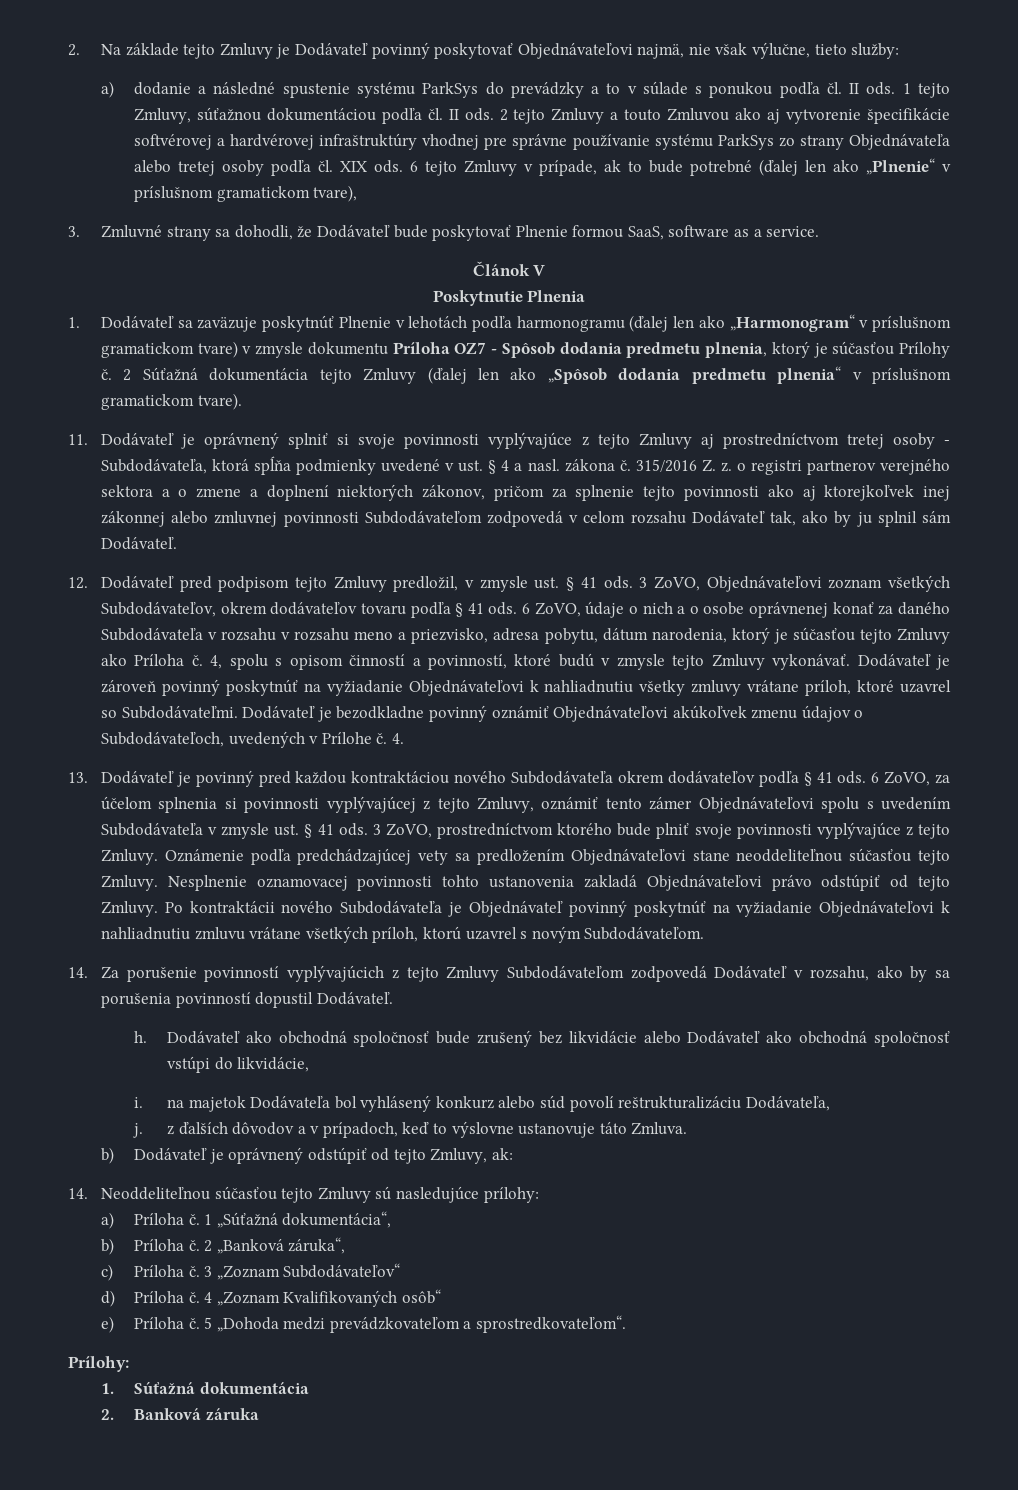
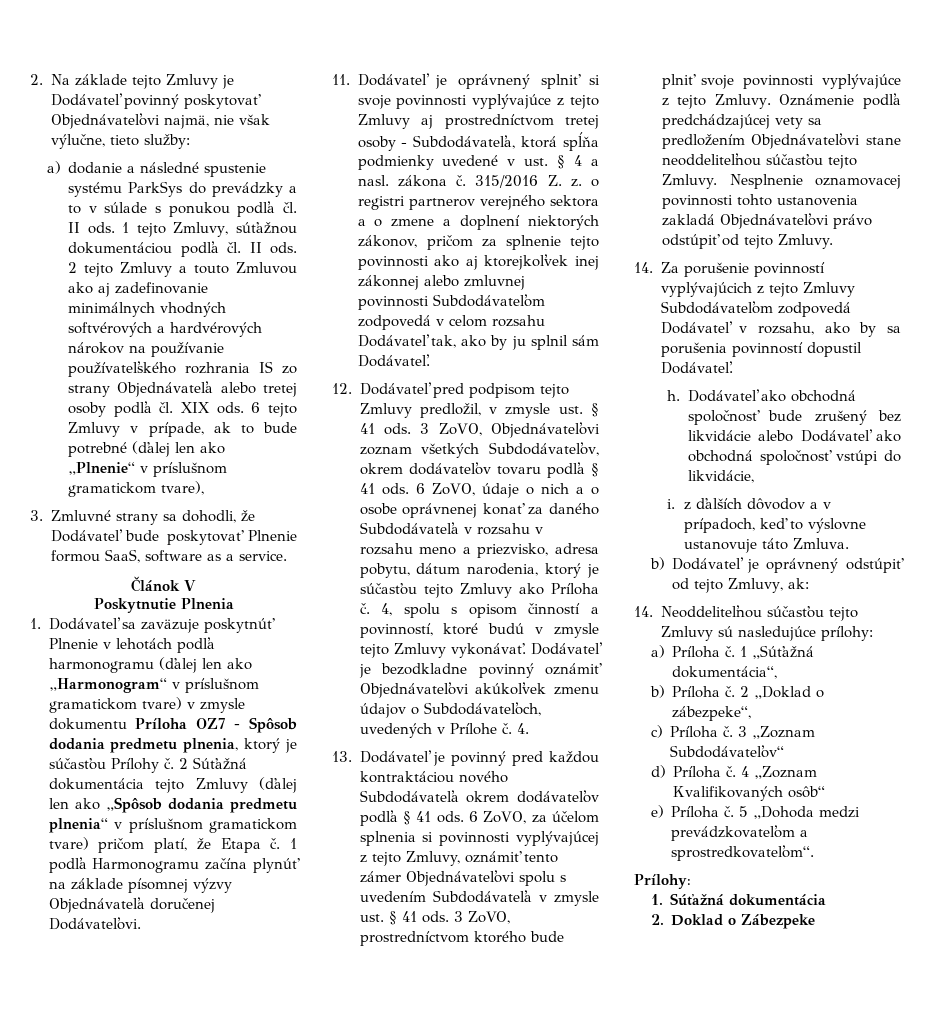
- 2 tejto Zmluvy a touto Zmluvou ako aj vytvorenie špecifikácie softvérovej a hardvérovej infraštruktúry vhodnej pre správne používanie systému ParkSys zo strany Objednávateľa alebo tretej osoby podľa čl. XIX ods.
+ 2 tejto Zmluvy a touto Zmluvou ako aj zadefinovanie minimálnych vhodných softvérových a hardvérových nárokov na používanie používateľského rozhrania IS zo strany Objednávateľa alebo tretej osoby podľa čl. XIX ods.
- 2 Súťažná dokumentácia tejto Zmluvy (ďalej len ako „Spôsob dodania predmetu plnenia“ v príslušnom gramatickom tvare).
+ 2 Súťažná dokumentácia tejto Zmluvy (ďalej len ako „Spôsob dodania predmetu plnenia“ v príslušnom gramatickom tvare) pričom platí, že Etapa č. 1 podľa Harmonogramu začína plynúť na základe písomnej výzvy Objednávateľa doručenej Dodávateľovi.
- Dodávateľ je zároveň povinný poskytnúť na vyžiadanie Objednávateľovi k nahliadnutiu všetky zmluvy vrátane príloh, ktoré uzavrel so Subdodávateľmi. Dodávateľ je bezodkladne povinný oznámiť Objednávateľovi akúkoľvek zmenu údajov o Subdodávateľoch, uvedených v Prílohe č.
+ Dodávateľ je bezodkladne povinný oznámiť Objednávateľovi akúkoľvek zmenu údajov o Subdodávateľoch, uvedených v Prílohe č.
- Po kontraktácii nového Subdodávateľa je Objednávateľ povinný poskytnúť na vyžiadanie Objednávateľovi k nahliadnutiu zmluvu vrátane všetkých príloh, ktorú uzavrel s novým Subdodávateľom.
- i. na majetok Dodávateľa bol vyhlásený konkurz alebo súd povolí reštrukturalizáciu Dodávateľa,
- j. z ďalších dôvodov a v prípadoch, keď to výslovne ustanovuje táto Zmluva.
+ i. z ďalších dôvodov a v prípadoch, keď to výslovne ustanovuje táto Zmluva.
- 2 „Banková záruka“,
+ 2 „Doklad o zábezpeke“,
- 2. Banková záruka
+ 2. Doklad o Zábezpeke

